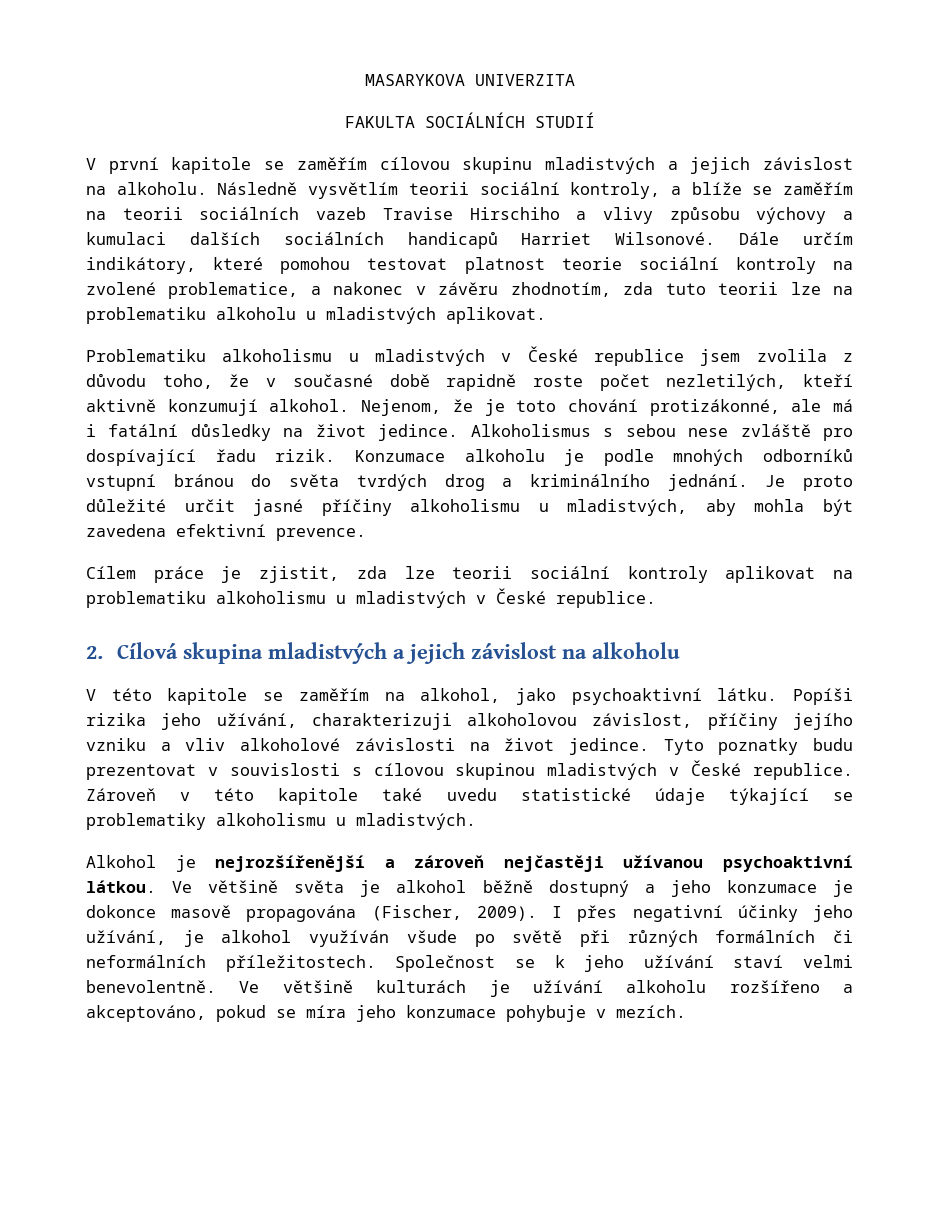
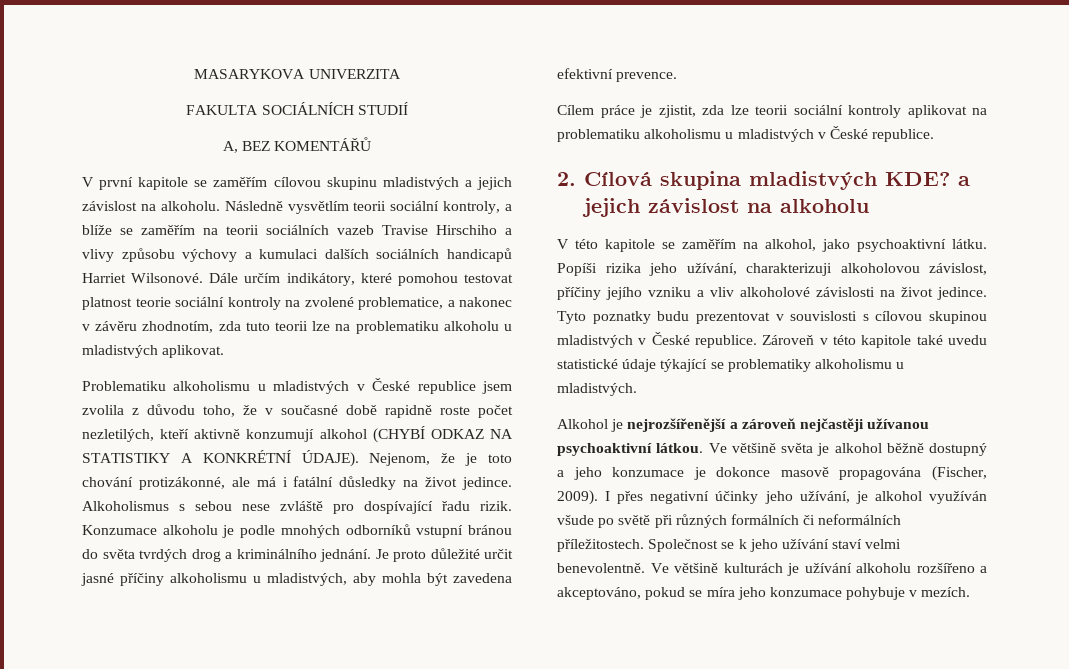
+ A, BEZ KOMENTÁŘŮ
- Problematiku alkoholismu u mladistvých v České republice jsem zvolila z důvodu toho, že v současné době rapidně roste počet nezletilých, kteří aktivně konzumují alkohol.
+ Problematiku alkoholismu u mladistvých v České republice jsem zvolila z důvodu toho, že v současné době rapidně roste počet nezletilých, kteří aktivně konzumují alkohol (CHYBÍ ODKAZ NA STATISTIKY A KONKRÉTNÍ ÚDAJE).
- 2. Cílová skupina mladistvých a jejich závislost na alkoholu
+ 2. Cílová skupina mladistvých KDE? a jejich závislost na alkoholu

